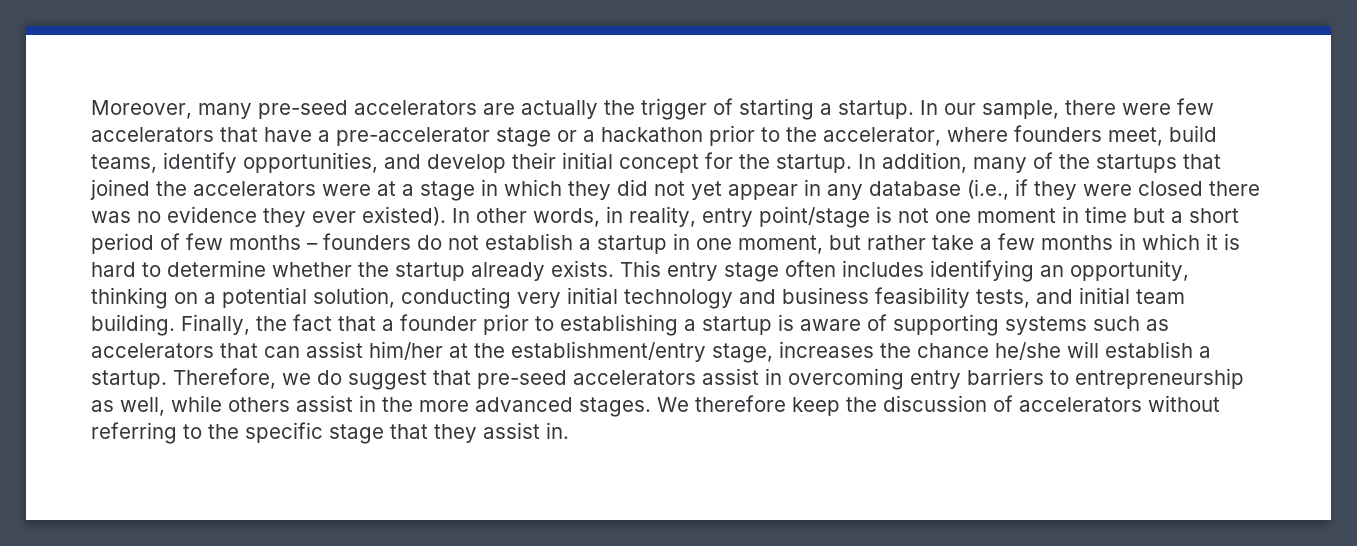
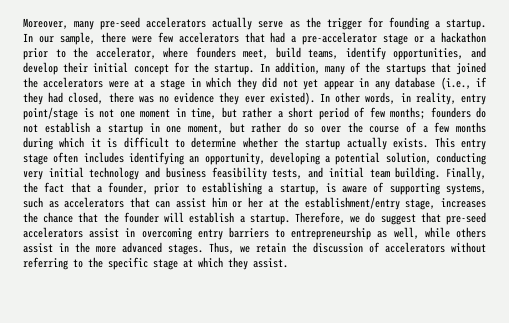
- Moreover, many pre-seed accelerators are actually the trigger of starting a startup.
+ Moreover, many pre-seed accelerators actually serve as the trigger for founding a startup.
- In our sample, there were few accelerators that have a pre-accelerator stage or a hackathon prior to the accelerator, where founders meet, build teams, identify opportunities, and develop their initial concept for the startup.
+ In our sample, there were few accelerators that had a pre-accelerator stage or a hackathon prior to the accelerator, where founders meet, build teams, identify opportunities, and develop their initial concept for the startup.
- In addition, many of the startups that joined the accelerators were at a stage in which they did not yet appear in any database (i.e., if they were closed there was no evidence they ever existed).
+ In addition, many of the startups that joined the accelerators were at a stage in which they did not yet appear in any database (i.e., if they had closed, there was no evidence they ever existed).
- In other words, in reality, entry point/stage is not one moment in time but a short period of few months – founders do not establish a startup in one moment, but rather take a few months in which it is hard to determine whether the startup already exists.
+ In other words, in reality, entry point/stage is not one moment in time, but rather a short period of few months; founders do not establish a startup in one moment, but rather do so over the course of a few months during which it is difficult to determine whether the startup actually exists.
- This entry stage often includes identifying an opportunity, thinking on a potential solution, conducting very initial technology and business feasibility tests, and initial team building.
+ This entry stage often includes identifying an opportunity, developing a potential solution, conducting very initial technology and business feasibility tests, and initial team building.
- Finally, the fact that a founder prior to establishing a startup is aware of supporting systems such as accelerators that can assist him/her at the establishment/entry stage, increases the chance he/she will establish a startup.
+ Finally, the fact that a founder, prior to establishing a startup, is aware of supporting systems, such as accelerators that can assist him or her at the establishment/entry stage, increases the chance that the founder will establish a startup.
- We therefore keep the discussion of accelerators without referring to the specific stage that they assist in.
+ Thus, we retain the discussion of accelerators without referring to the specific stage at which they assist.

